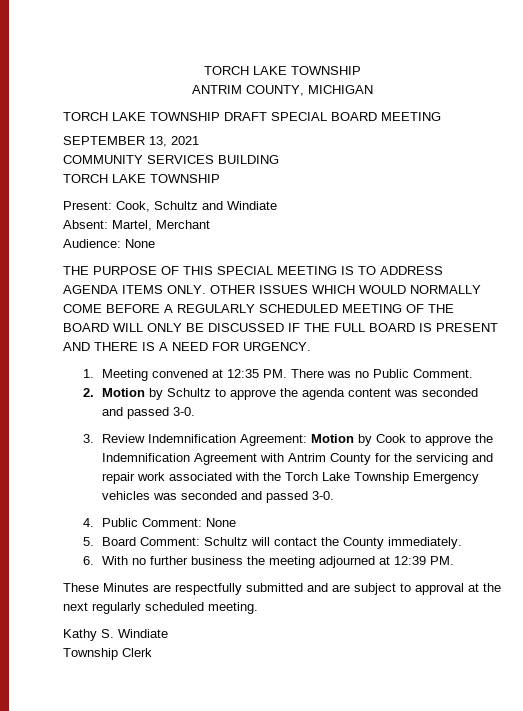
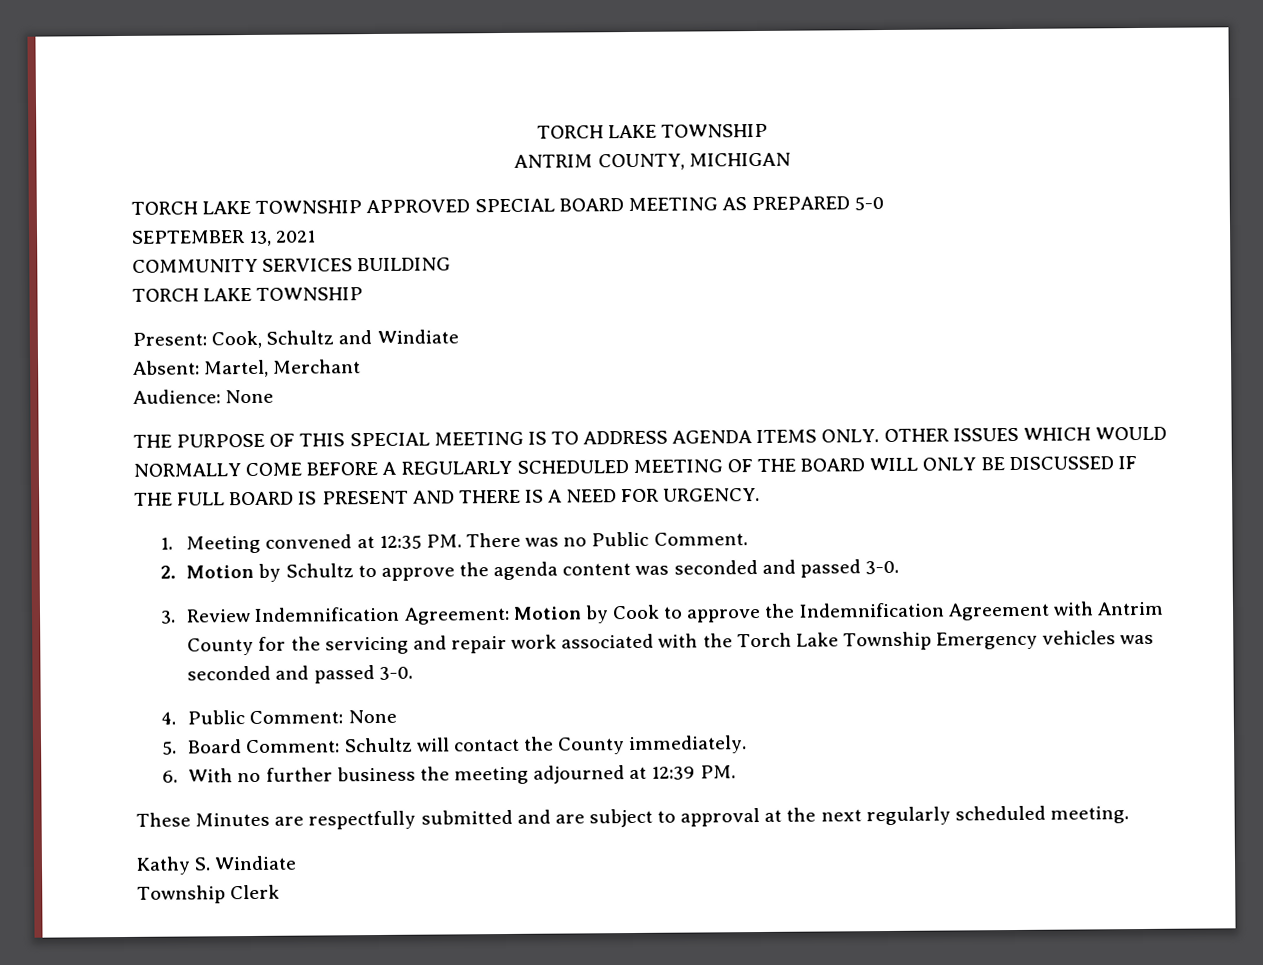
- TORCH LAKE TOWNSHIP DRAFT SPECIAL BOARD MEETING
+ TORCH LAKE TOWNSHIP APPROVED SPECIAL BOARD MEETING AS PREPARED 5-0

